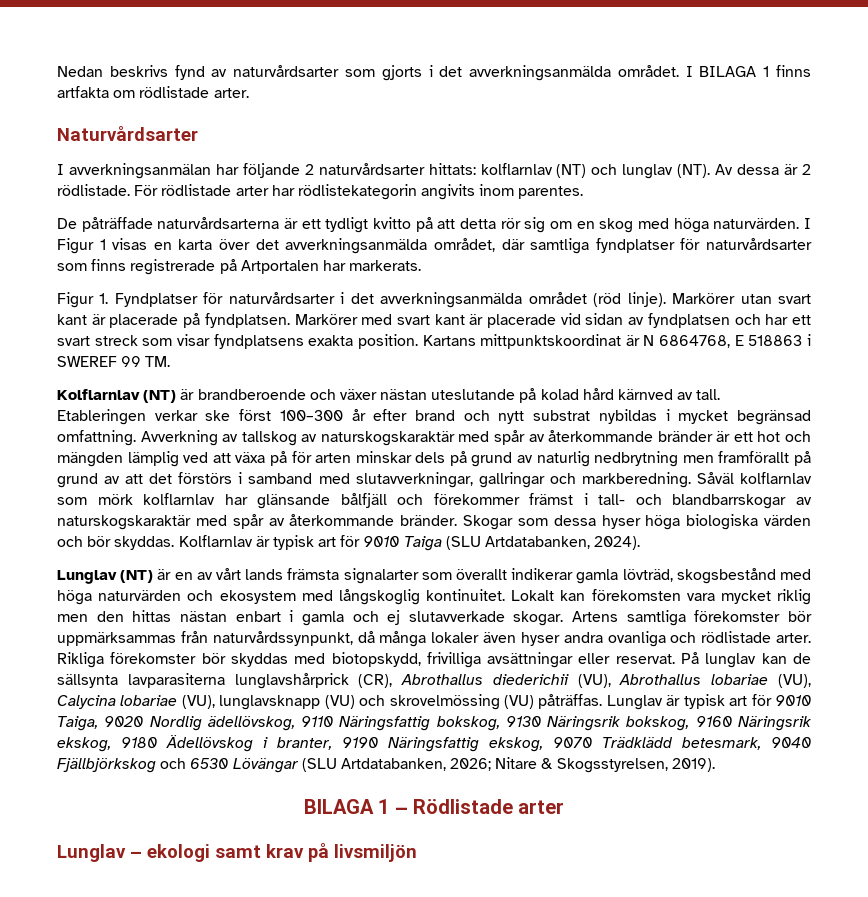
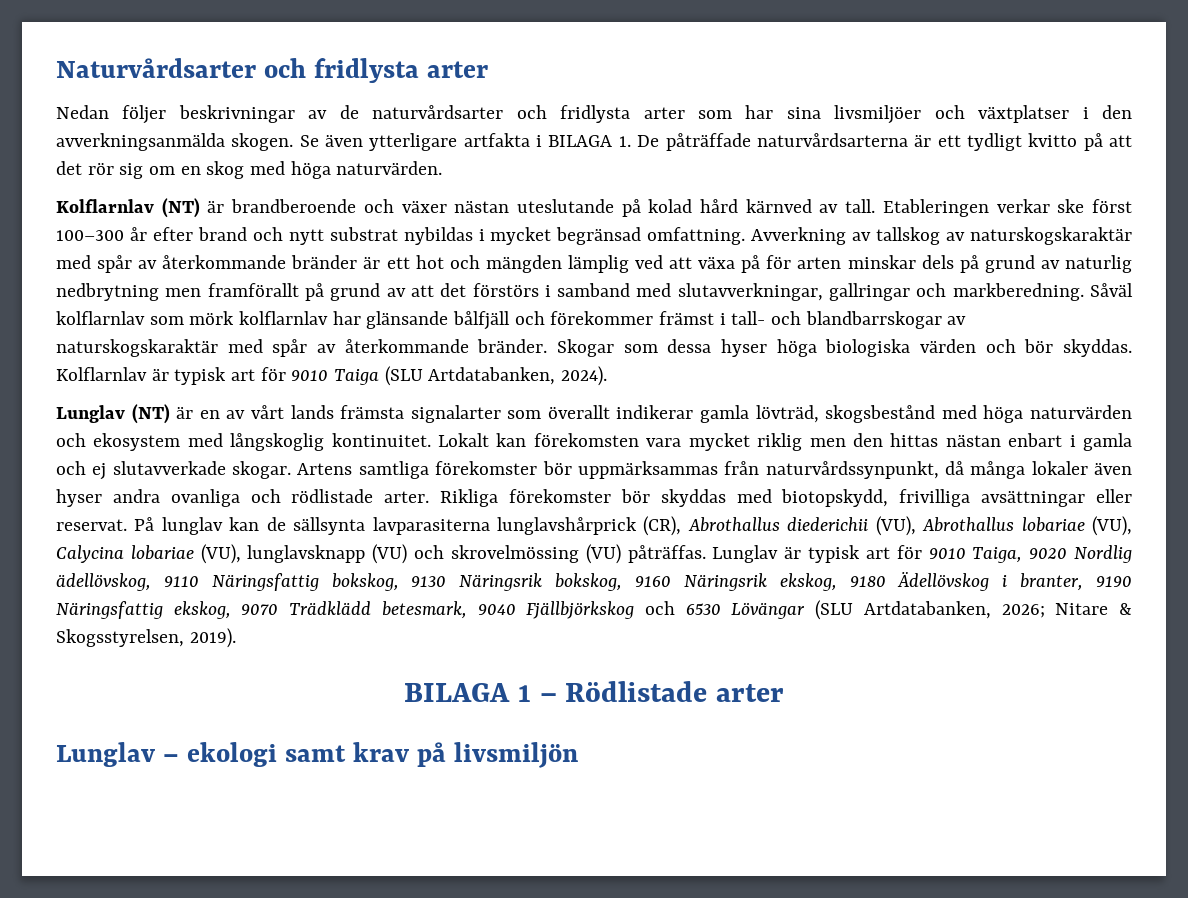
- Nedan beskrivs fynd av naturvårdsarter som gjorts i det avverkningsanmälda området. I BILAGA 1 finns artfakta om rödlistade arter.
- Naturvårdsarter
- I avverkningsanmälan har följande 2 naturvårdsarter hittats: kolflarnlav (NT) och lunglav (NT). Av dessa är 2 rödlistade. För rödlistade arter har rödlistekategorin angivits inom parentes.
- De påträffade naturvårdsarterna är ett tydligt kvitto på att detta rör sig om en skog med höga naturvärden. I Figur 1 visas en karta över det avverkningsanmälda området, där samtliga fyndplatser för naturvårdsarter som finns registrerade på Artportalen har markerats.
- Figur 1. Fyndplatser för naturvårdsarter i det avverkningsanmälda området (röd linje). Markörer utan svart kant är placerade på fyndplatsen. Markörer med svart kant är placerade vid sidan av fyndplatsen och har ett svart streck som visar fyndplatsens exakta position. Kartans mittpunktskoordinat är N 6864768, E 518863 i SWEREF 99 TM.
+ Naturvårdsarter och fridlysta arter
+ Nedan följer beskrivningar av de naturvårdsarter och fridlysta arter som har sina livsmiljöer och växtplatser i den avverkningsanmälda skogen. Se även ytterligare artfakta i BILAGA 1. De påträffade naturvårdsarterna är ett tydligt kvitto på att det rör sig om en skog med höga naturvärden.

